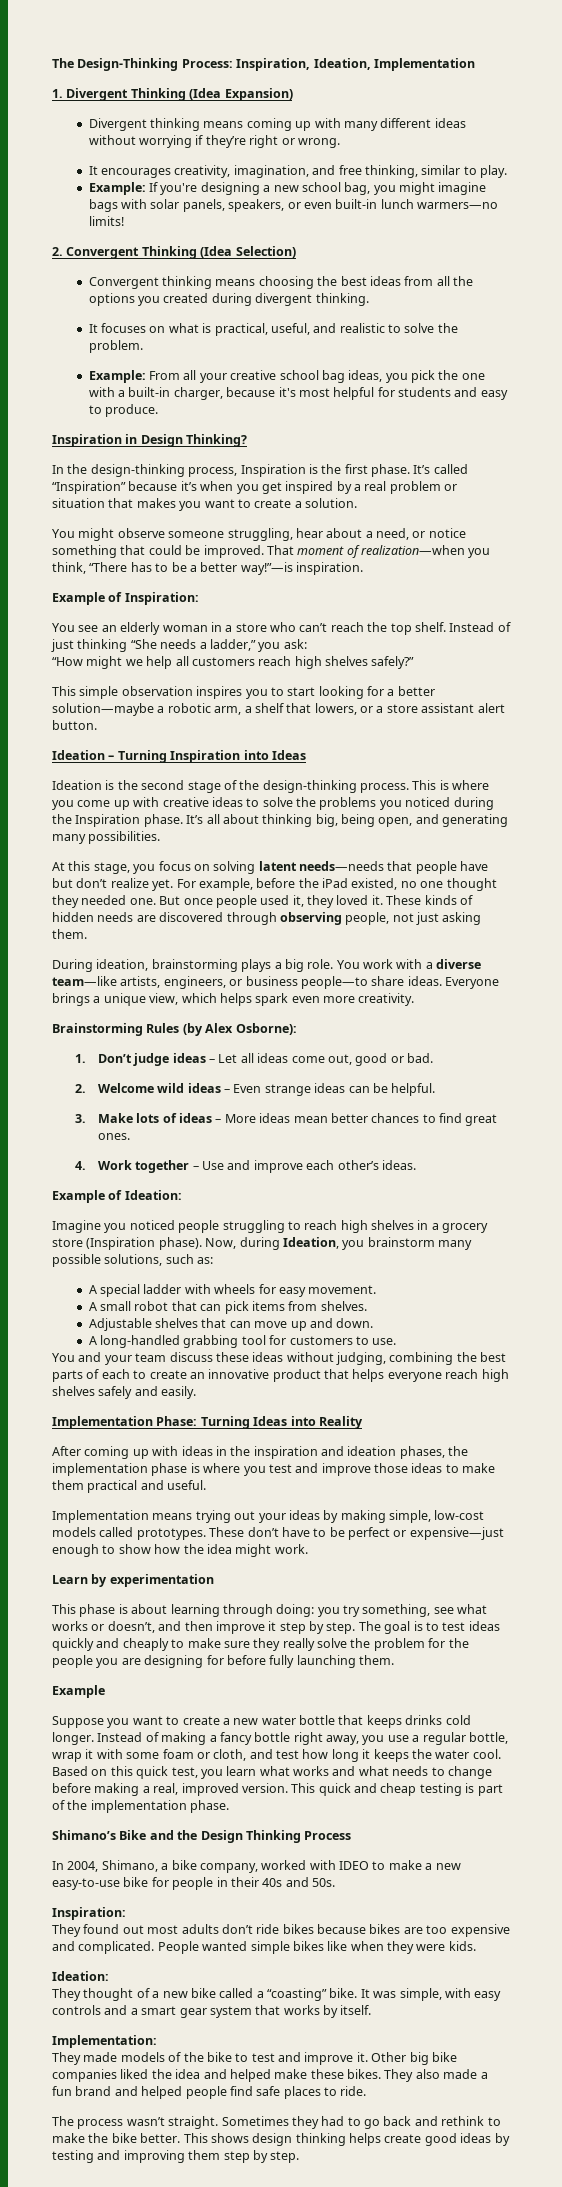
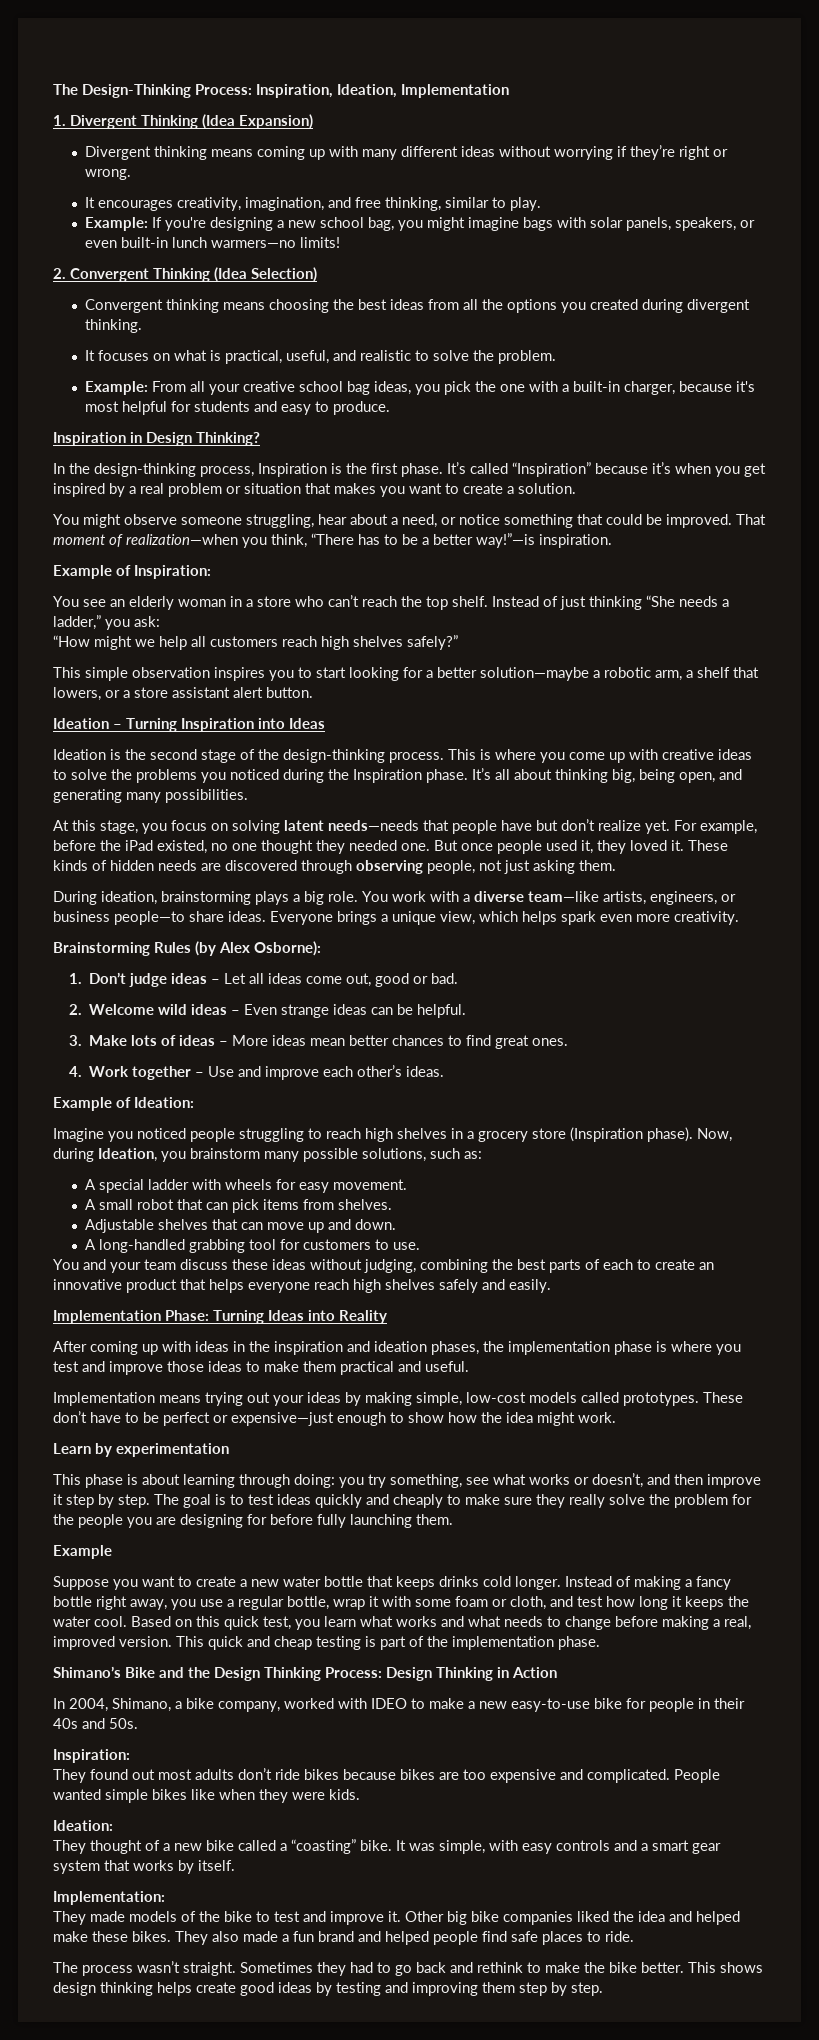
- Shimano’s Bike and the Design Thinking Process
+ Shimano’s Bike and the Design Thinking Process: Design Thinking in Action

